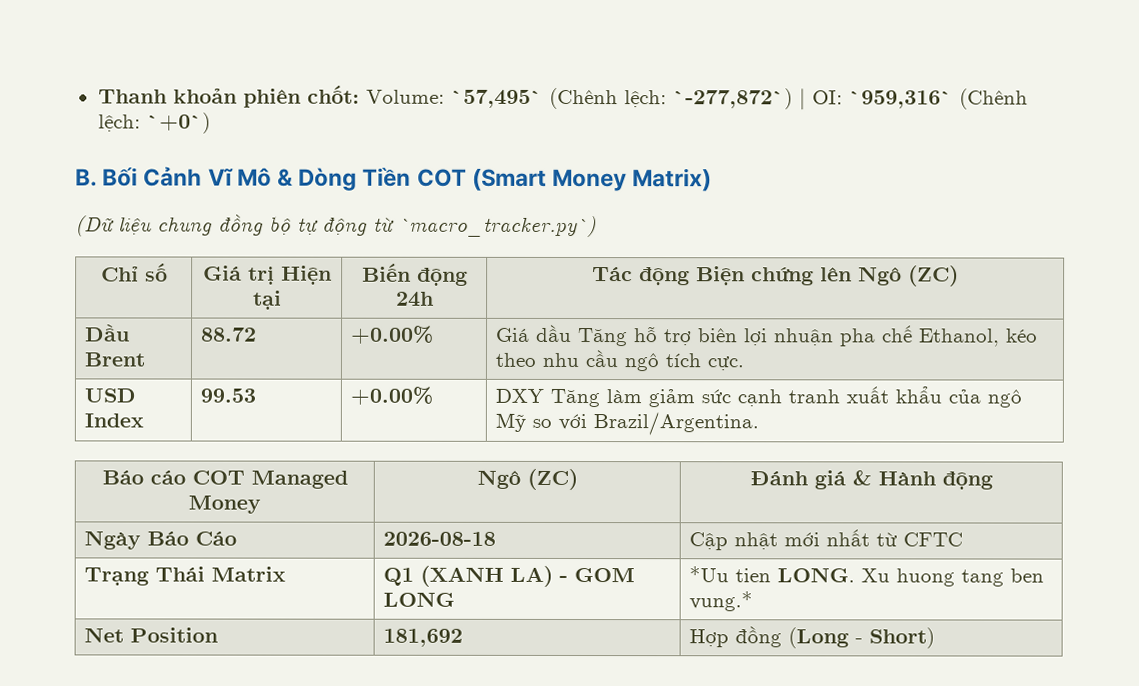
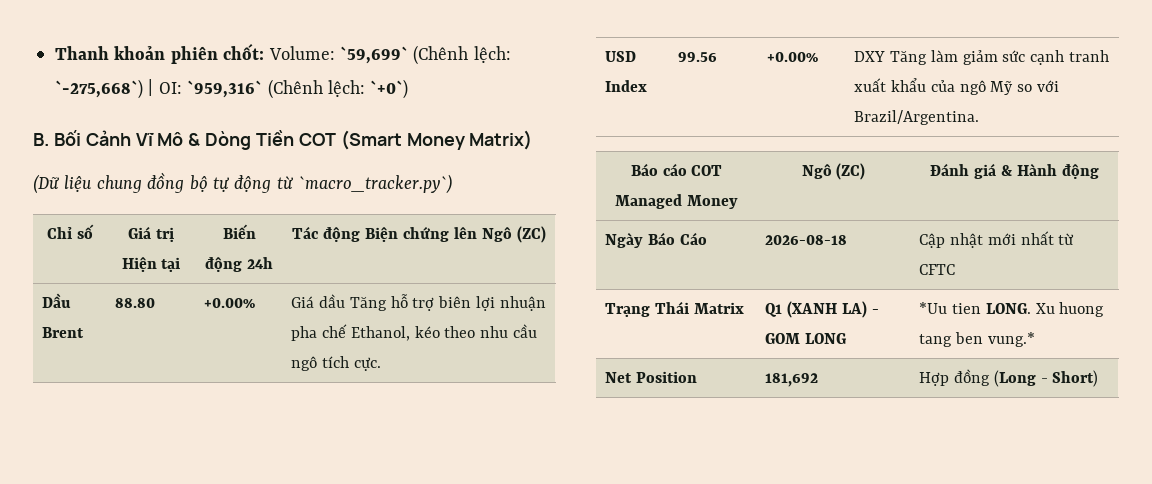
- Thanh khoản phiên chốt: Volume: `57,495` (Chênh lệch: `-277,872`) | OI: `959,316` (Chênh lệch: `+0`)
+ Thanh khoản phiên chốt: Volume: `59,699` (Chênh lệch: `-275,668`) | OI: `959,316` (Chênh lệch: `+0`)
- Dầu Brent | 88.72 | +0.00% | Giá dầu Tăng hỗ trợ biên lợi nhuận pha chế Ethanol, kéo theo nhu cầu ngô tích cực.
+ Dầu Brent | 88.80 | +0.00% | Giá dầu Tăng hỗ trợ biên lợi nhuận pha chế Ethanol, kéo theo nhu cầu ngô tích cực.
- USD Index | 99.53 | +0.00% | DXY Tăng làm giảm sức cạnh tranh xuất khẩu của ngô Mỹ so với Brazil/Argentina.
+ USD Index | 99.56 | +0.00% | DXY Tăng làm giảm sức cạnh tranh xuất khẩu của ngô Mỹ so với Brazil/Argentina.

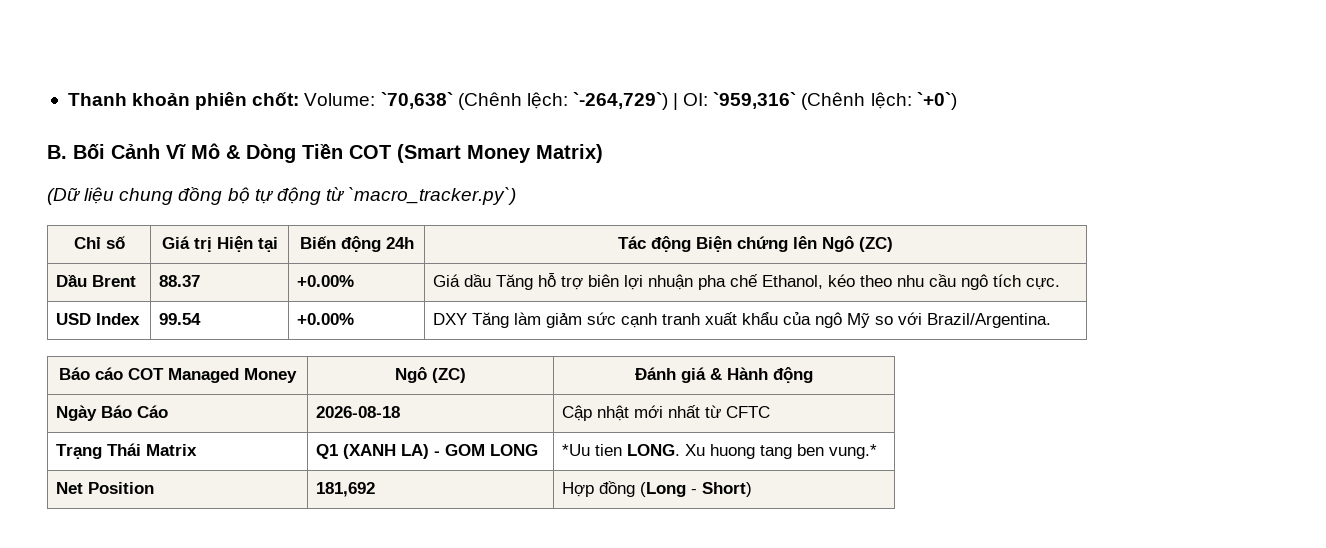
- Thanh khoản phiên chốt: Volume: `59,699` (Chênh lệch: `-275,668`) | OI: `959,316` (Chênh lệch: `+0`)
+ Thanh khoản phiên chốt: Volume: `70,638` (Chênh lệch: `-264,729`) | OI: `959,316` (Chênh lệch: `+0`)
- Dầu Brent | 88.80 | +0.00% | Giá dầu Tăng hỗ trợ biên lợi nhuận pha chế Ethanol, kéo theo nhu cầu ngô tích cực.
+ Dầu Brent | 88.37 | +0.00% | Giá dầu Tăng hỗ trợ biên lợi nhuận pha chế Ethanol, kéo theo nhu cầu ngô tích cực.
- USD Index | 99.56 | +0.00% | DXY Tăng làm giảm sức cạnh tranh xuất khẩu của ngô Mỹ so với Brazil/Argentina.
+ USD Index | 99.54 | +0.00% | DXY Tăng làm giảm sức cạnh tranh xuất khẩu của ngô Mỹ so với Brazil/Argentina.

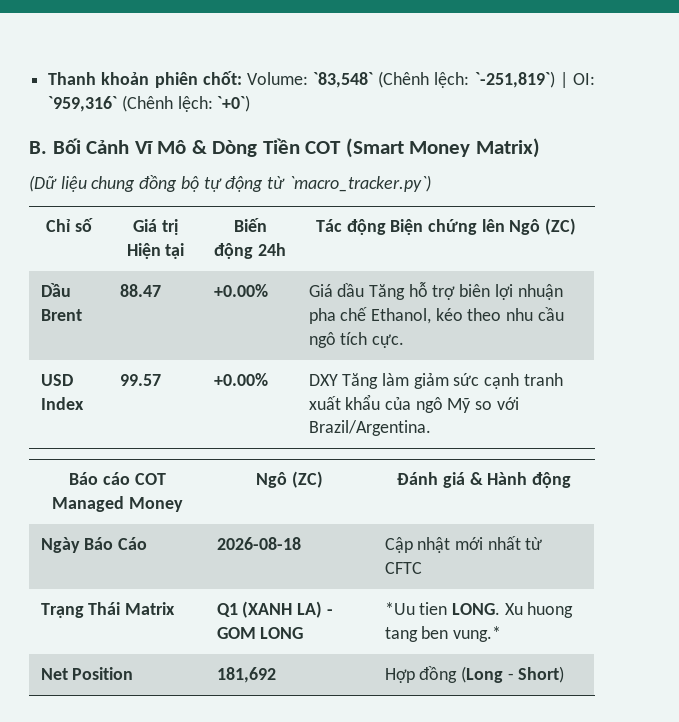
- Thanh khoản phiên chốt: Volume: `70,638` (Chênh lệch: `-264,729`) | OI: `959,316` (Chênh lệch: `+0`)
+ Thanh khoản phiên chốt: Volume: `83,548` (Chênh lệch: `-251,819`) | OI: `959,316` (Chênh lệch: `+0`)
- Dầu Brent | 88.37 | +0.00% | Giá dầu Tăng hỗ trợ biên lợi nhuận pha chế Ethanol, kéo theo nhu cầu ngô tích cực.
+ Dầu Brent | 88.47 | +0.00% | Giá dầu Tăng hỗ trợ biên lợi nhuận pha chế Ethanol, kéo theo nhu cầu ngô tích cực.
- USD Index | 99.54 | +0.00% | DXY Tăng làm giảm sức cạnh tranh xuất khẩu của ngô Mỹ so với Brazil/Argentina.
+ USD Index | 99.57 | +0.00% | DXY Tăng làm giảm sức cạnh tranh xuất khẩu của ngô Mỹ so với Brazil/Argentina.

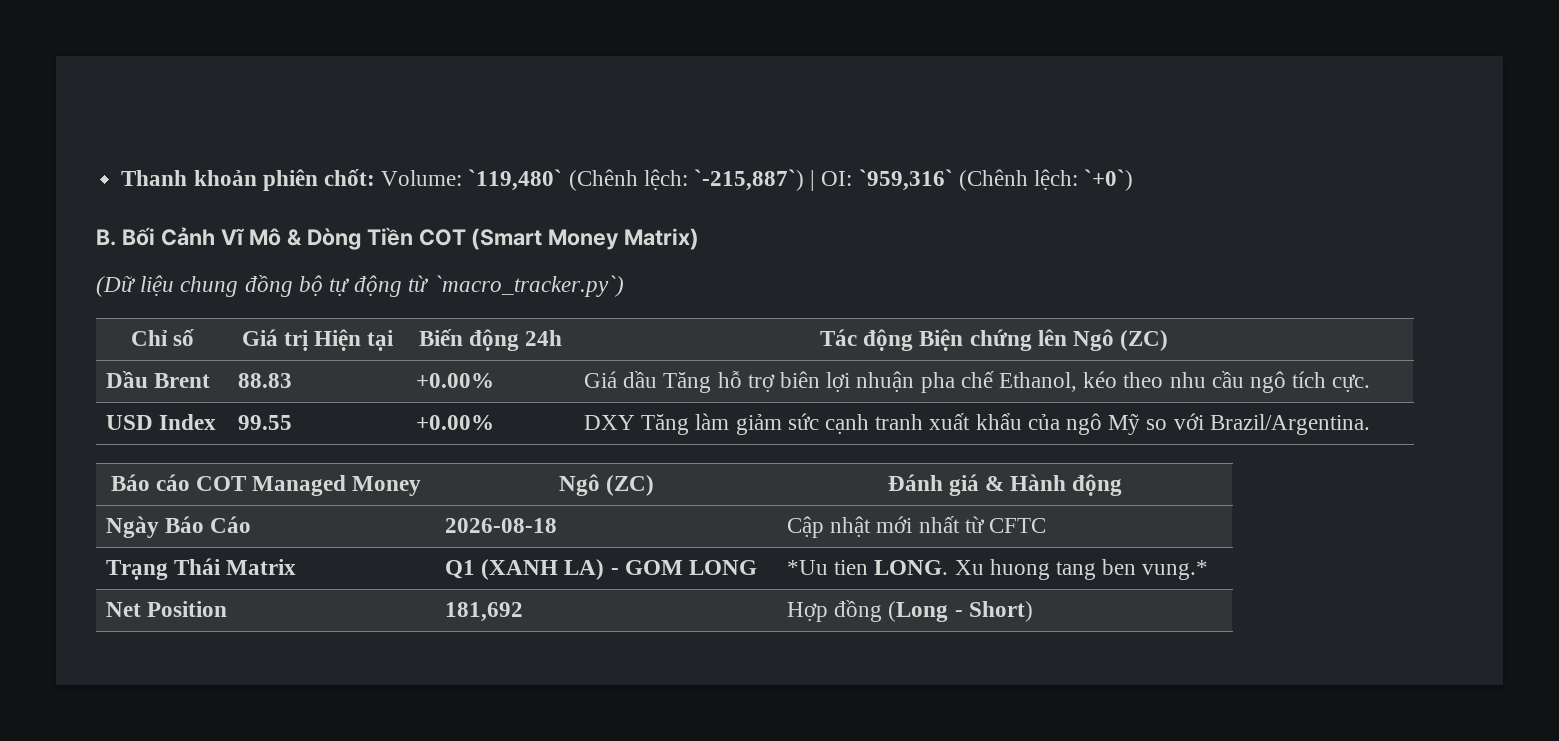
- Thanh khoản phiên chốt: Volume: `83,548` (Chênh lệch: `-251,819`) | OI: `959,316` (Chênh lệch: `+0`)
+ Thanh khoản phiên chốt: Volume: `119,480` (Chênh lệch: `-215,887`) | OI: `959,316` (Chênh lệch: `+0`)
- Dầu Brent | 88.47 | +0.00% | Giá dầu Tăng hỗ trợ biên lợi nhuận pha chế Ethanol, kéo theo nhu cầu ngô tích cực.
+ Dầu Brent | 88.83 | +0.00% | Giá dầu Tăng hỗ trợ biên lợi nhuận pha chế Ethanol, kéo theo nhu cầu ngô tích cực.
- USD Index | 99.57 | +0.00% | DXY Tăng làm giảm sức cạnh tranh xuất khẩu của ngô Mỹ so với Brazil/Argentina.
+ USD Index | 99.55 | +0.00% | DXY Tăng làm giảm sức cạnh tranh xuất khẩu của ngô Mỹ so với Brazil/Argentina.

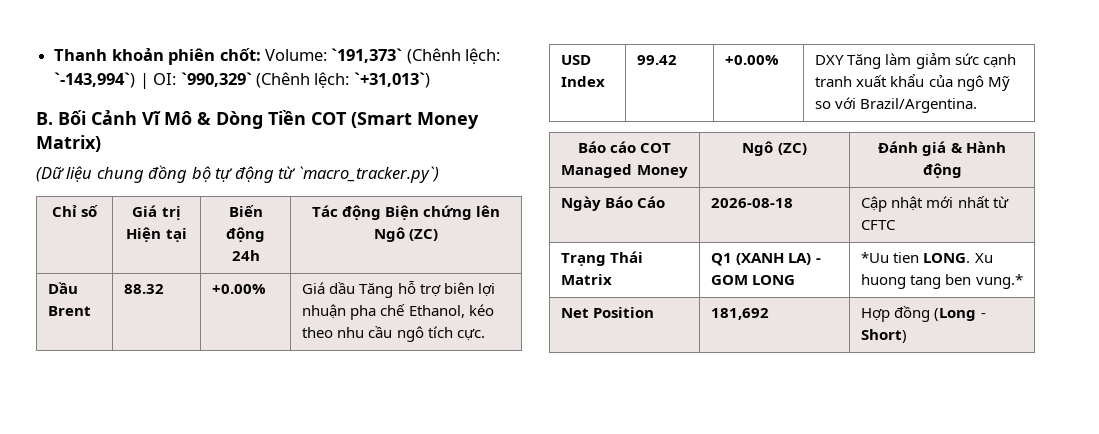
- Thanh khoản phiên chốt: Volume: `119,480` (Chênh lệch: `-215,887`) | OI: `959,316` (Chênh lệch: `+0`)
+ Thanh khoản phiên chốt: Volume: `191,373` (Chênh lệch: `-143,994`) | OI: `990,329` (Chênh lệch: `+31,013`)
- Dầu Brent | 88.83 | +0.00% | Giá dầu Tăng hỗ trợ biên lợi nhuận pha chế Ethanol, kéo theo nhu cầu ngô tích cực.
+ Dầu Brent | 88.32 | +0.00% | Giá dầu Tăng hỗ trợ biên lợi nhuận pha chế Ethanol, kéo theo nhu cầu ngô tích cực.
- USD Index | 99.55 | +0.00% | DXY Tăng làm giảm sức cạnh tranh xuất khẩu của ngô Mỹ so với Brazil/Argentina.
+ USD Index | 99.42 | +0.00% | DXY Tăng làm giảm sức cạnh tranh xuất khẩu của ngô Mỹ so với Brazil/Argentina.

